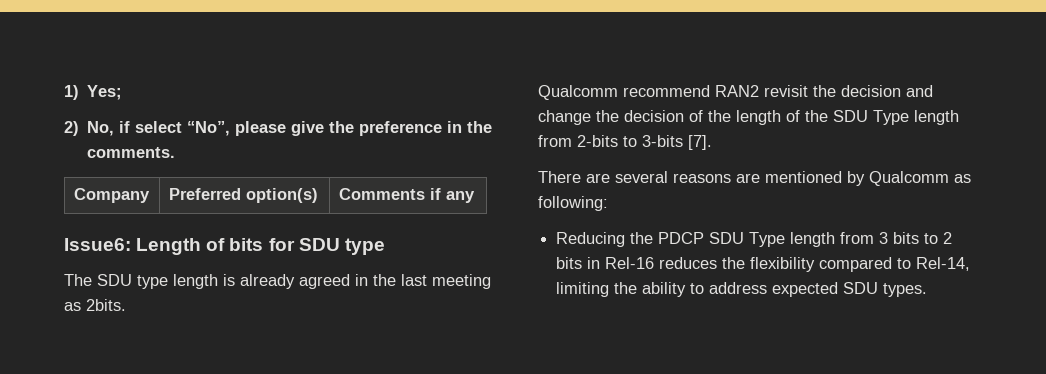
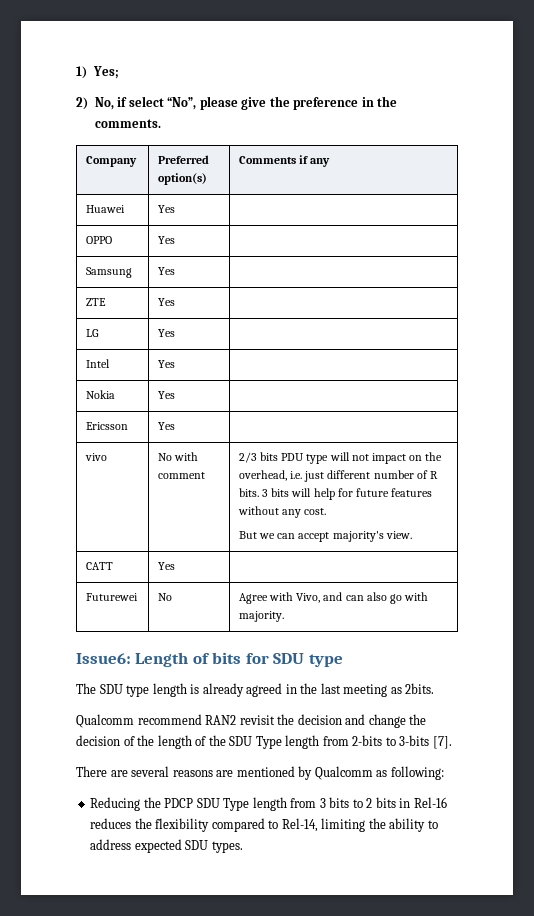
+ Huawei | Yes |
+ OPPO | Yes |
+ Samsung | Yes |
+ ZTE | Yes |
+ LG | Yes |
+ Intel | Yes |
+ Nokia | Yes |
+ Ericsson | Yes |
+ vivo | No with comment | 2/3 bits PDU type will not impact on the overhead, i.e. just different number of R bits. 3 bits will help for future features without any cost.
+ But we can accept majority's view.
+ CATT | Yes |
+ Futurewei | No | Agree with Vivo, and can also go with majority.

